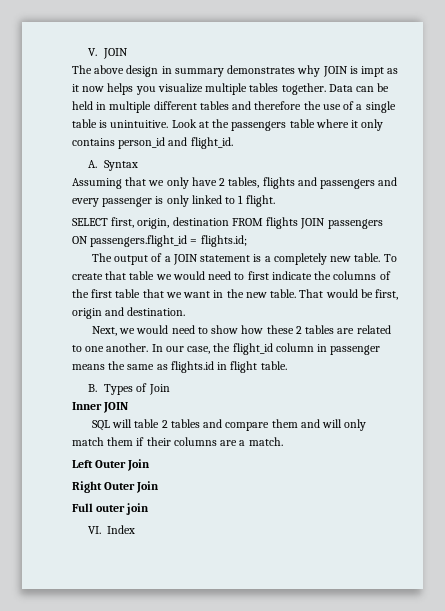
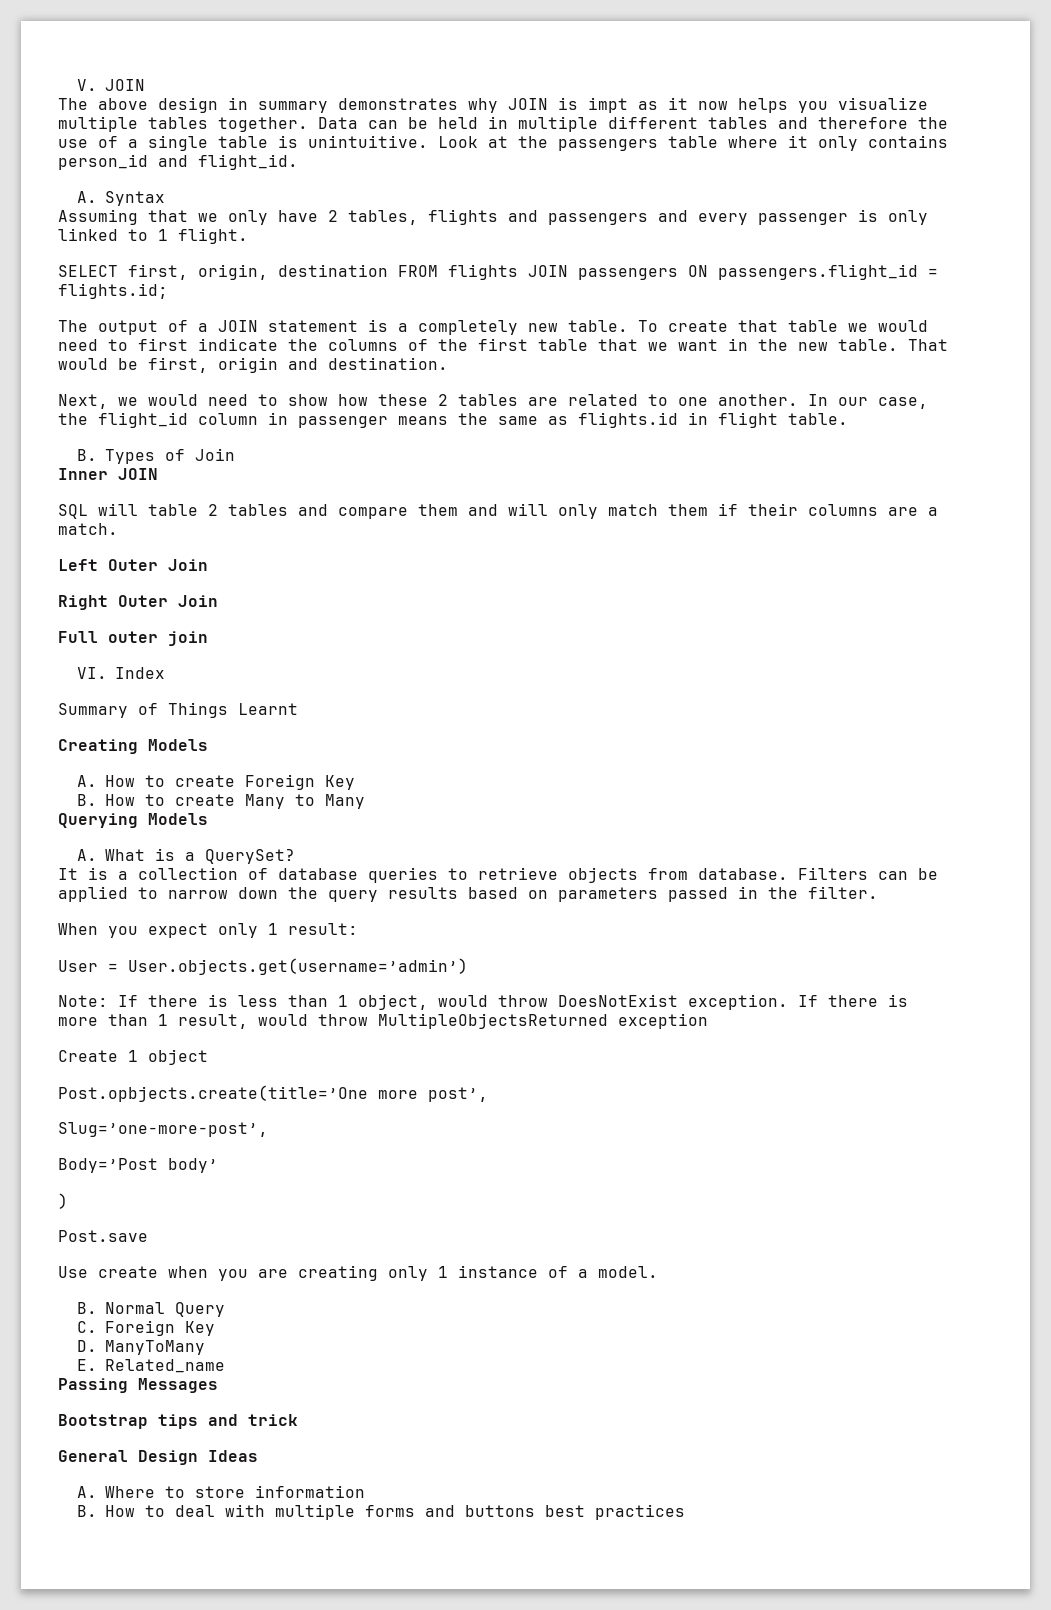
+ Summary of Things Learnt
+ Creating Models
+ A. How to create Foreign Key
+ B. How to create Many to Many
+ Querying Models
+ A. What is a QuerySet?
+ It is a collection of database queries to retrieve objects from database. Filters can be applied to narrow down the query results based on parameters passed in the filter.
+ When you expect only 1 result:
+ User = User.objects.get(username=’admin’)
+ Note: If there is less than 1 object, would throw DoesNotExist exception. If there is more than 1 result, would throw MultipleObjectsReturned exception
+ Create 1 object
+ Post.opbjects.create(title=’One more post’,
+ Slug=’one-more-post’,
+ Body=’Post body’
+ )
+ Post.save
+ Use create when you are creating only 1 instance of a model.
+ B. Normal Query
+ C. Foreign Key
+ D. ManyToMany
+ E. Related_name
+ Passing Messages
+ Bootstrap tips and trick
+ General Design Ideas
+ A. Where to store information
+ B. How to deal with multiple forms and buttons best practices

